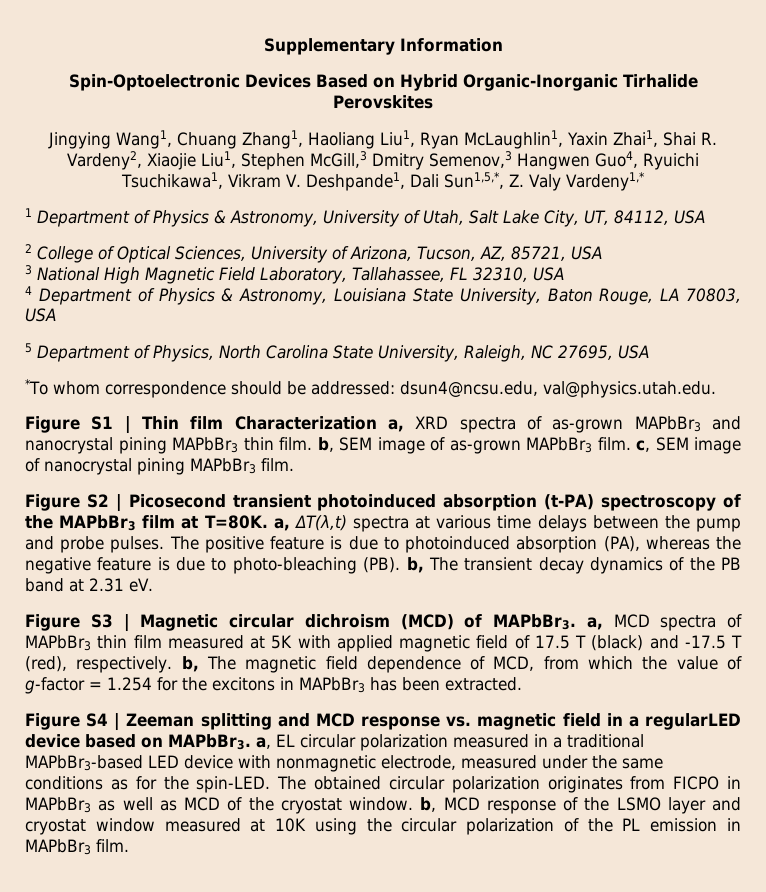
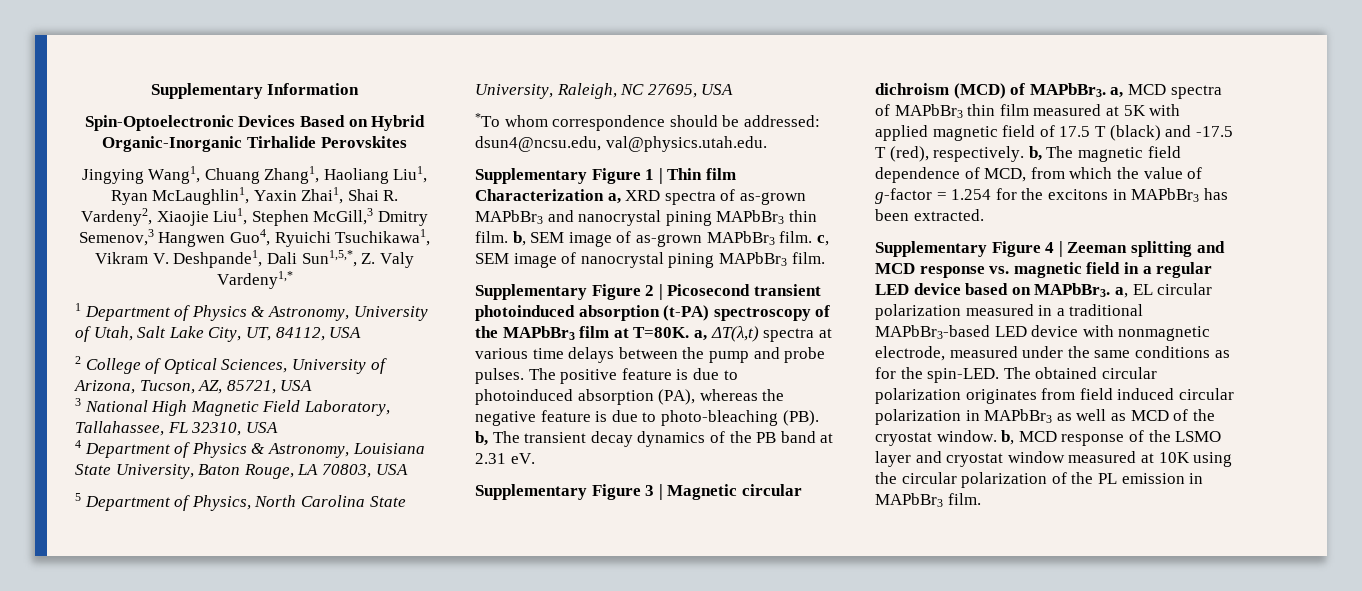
- Figure S1 | Thin film Characterization a, XRD spectra of as-grown MAPbBr3 and nanocrystal pining MAPbBr3 thin film. b, SEM image of as-grown MAPbBr3 film. c, SEM image of nanocrystal pining MAPbBr3 film.
+ Supplementary Figure 1 | Thin film Characterization a, XRD spectra of as-grown MAPbBr3 and nanocrystal pining MAPbBr3 thin film. b, SEM image of as-grown MAPbBr3 film. c, SEM image of nanocrystal pining MAPbBr3 film.
- Figure S2 | Picosecond transient photoinduced absorption (t-PA) spectroscopy of the MAPbBr3 film at T=80K. a, ΔT(λ,t) spectra at various time delays between the pump and probe pulses.
+ Supplementary Figure 2 | Picosecond transient photoinduced absorption (t-PA) spectroscopy of the MAPbBr3 film at T=80K. a, ΔT(λ,t) spectra at various time delays between the pump and probe pulses.
- Figure S3 | Magnetic circular dichroism (MCD) of MAPbBr3. a, MCD spectra of MAPbBr3 thin film measured at 5K with applied magnetic field of 17.5 T (black) and -17.5 T (red), respectively. b, The magnetic field dependence of MCD, from which the value of g-factor = 1.254 for the excitons in MAPbBr3 has been extracted.
+ Supplementary Figure 3 | Magnetic circular dichroism (MCD) of MAPbBr3. a, MCD spectra of MAPbBr3 thin film measured at 5K with applied magnetic field of 17.5 T (black) and -17.5 T (red), respectively. b, The magnetic field dependence of MCD, from which the value of g-factor = 1.254 for the excitons in MAPbBr3 has been extracted.
- Figure S4 | Zeeman splitting and MCD response vs. magnetic field in a regularLED device based on MAPbBr3. a, EL circular polarization measured in a traditional MAPbBr3-based LED device with nonmagnetic electrode, measured under the same conditions as for the spin-LED.
+ Supplementary Figure 4 | Zeeman splitting and MCD response vs. magnetic field in a regular LED device based on MAPbBr3. a, EL circular polarization measured in a traditional MAPbBr3-based LED device with nonmagnetic electrode, measured under the same conditions as for the spin-LED.
- The obtained circular polarization originates from FICPO in MAPbBr3 as well as MCD of the cryostat window. b, MCD response of the LSMO layer and cryostat window measured at 10K using the circular polarization of the PL emission in MAPbBr3 film.
+ The obtained circular polarization originates from field induced circular polarization in MAPbBr3 as well as MCD of the cryostat window. b, MCD response of the LSMO layer and cryostat window measured at 10K using the circular polarization of the PL emission in MAPbBr3 film.

